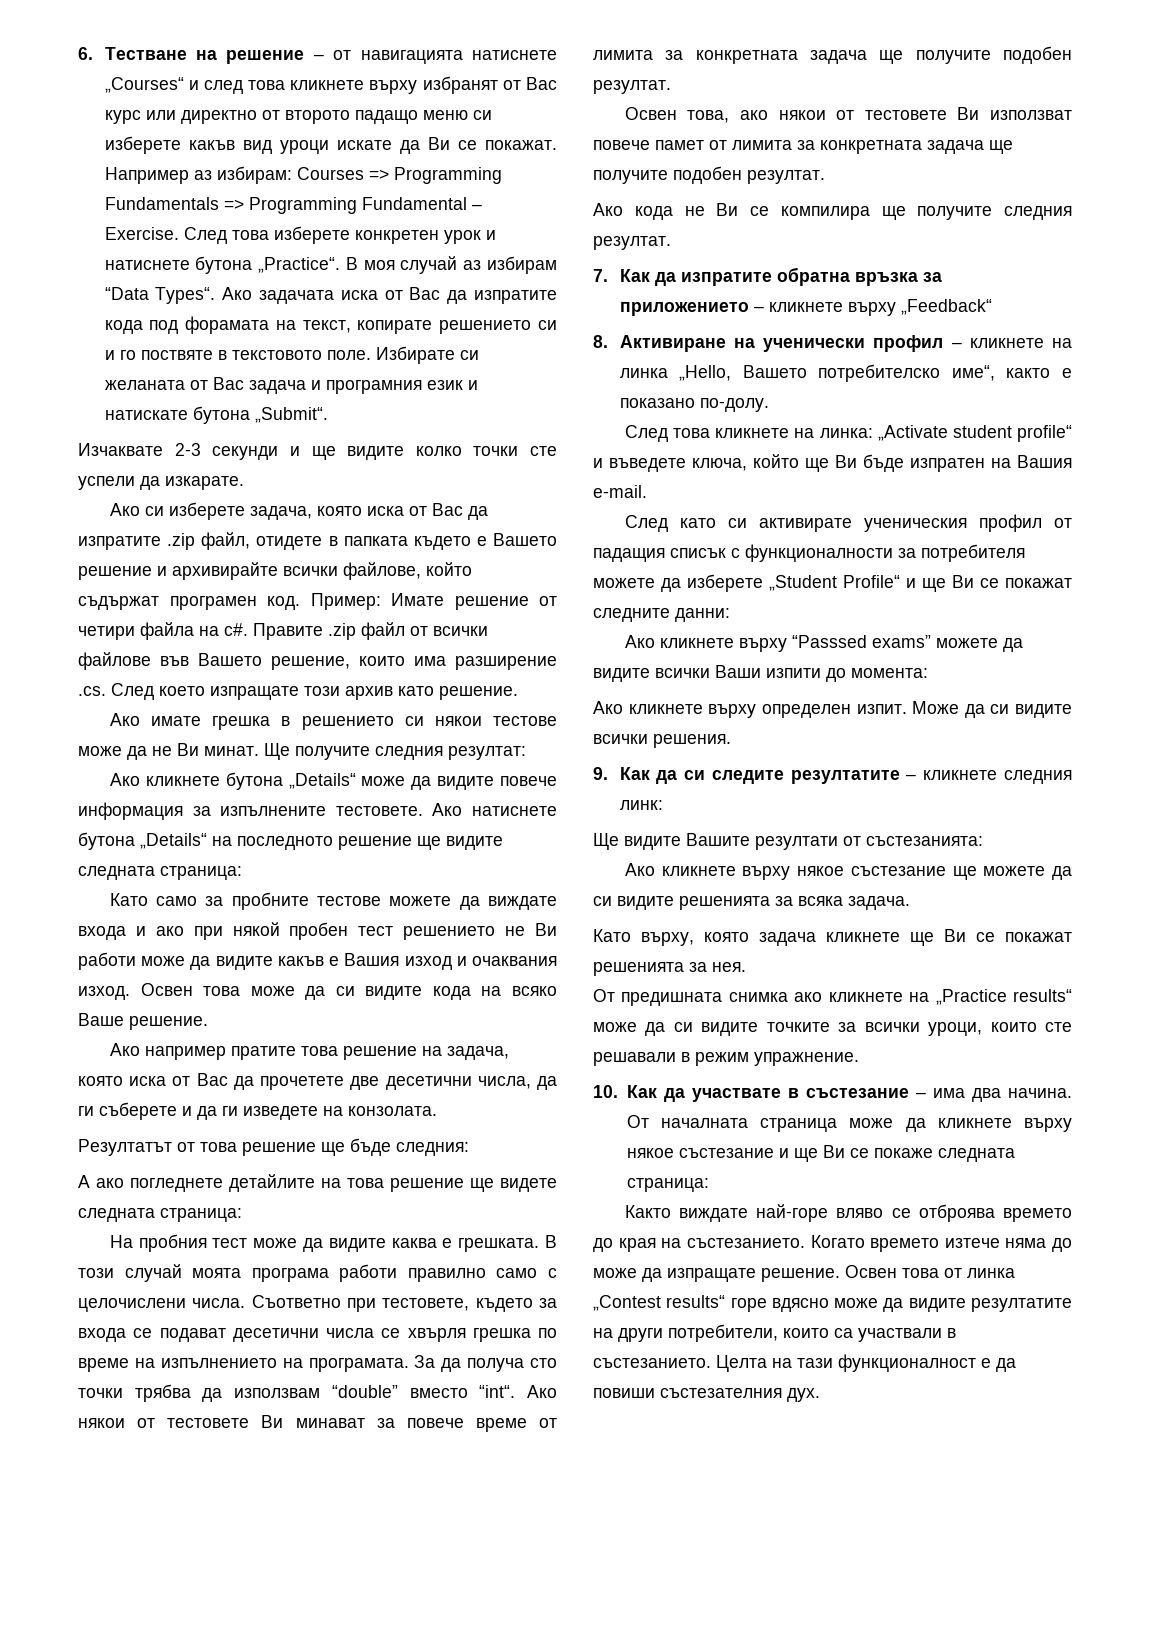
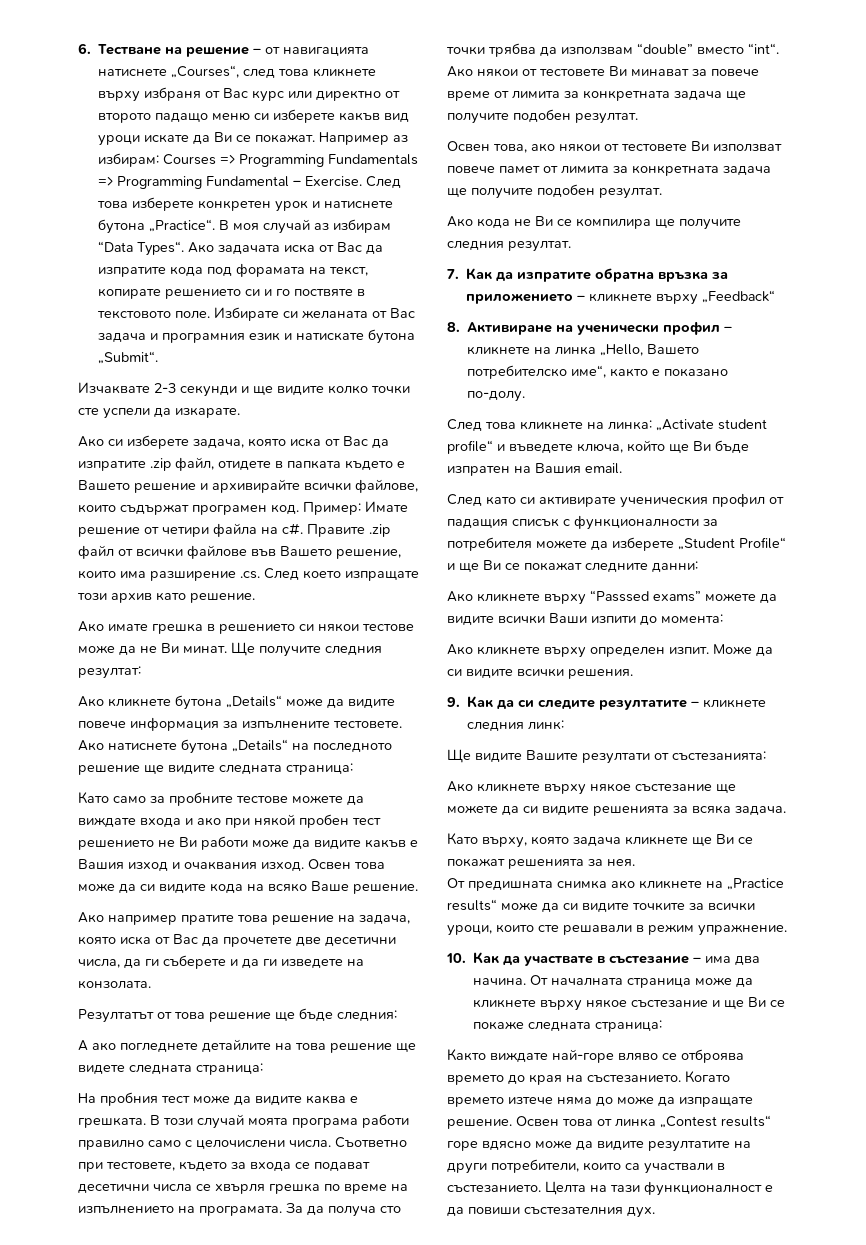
- 6. Тестване на решение – от навигацията натиснете „Courses“ и след това кликнете върху избранят от Вас курс или директно от второто падащо меню си изберете какъв вид уроци искате да Ви се покажат.
+ 6. Тестване на решение – от навигацията натиснете „Courses“, след това кликнете върху избраня от Вас курс или директно от второто падащо меню си изберете какъв вид уроци искате да Ви се покажат.
- Ако си изберете задача, която иска от Вас да изпратите .zip файл, отидете в папката където е Вашето решение и архивирайте всички файлове, който съдържат програмен код.
+ Ако си изберете задача, която иска от Вас да изпратите .zip файл, отидете в папката където е Вашето решение и архивирайте всички файлове, които съдържат програмен код.
- След това кликнете на линка: „Activate student profile“ и въведете ключа, който ще Ви бъде изпратен на Вашия e-mail.
+ След това кликнете на линка: „Activate student profile“ и въведете ключа, който ще Ви бъде изпратен на Вашия email.

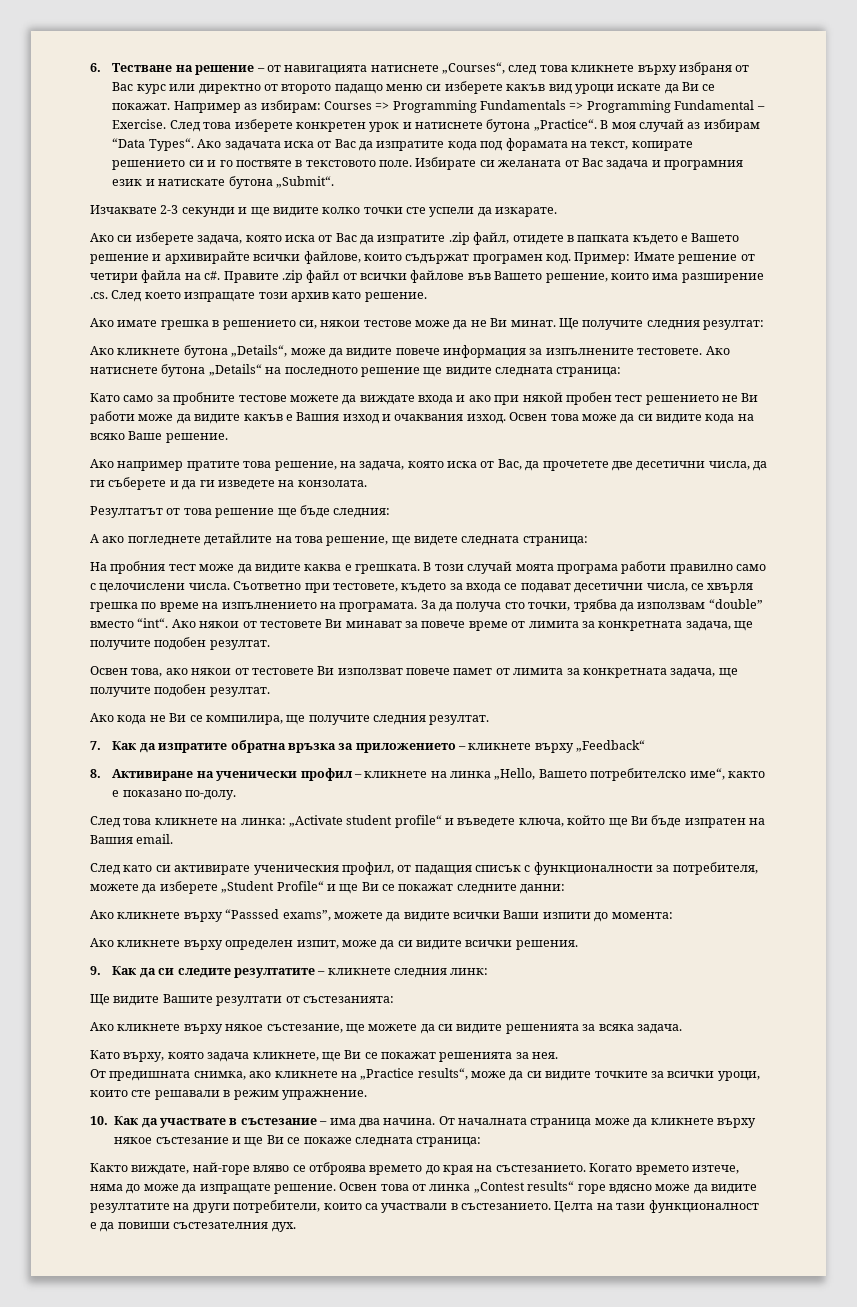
- Ако имате грешка в решението си някои тестове може да не Ви минат.
+ Ако имате грешка в решението си, някои тестове може да не Ви минат.
- Ако кликнете бутона „Details“ може да видите повече информация за изпълнените тестовете.
+ Ако кликнете бутона „Details“, може да видите повече информация за изпълнените тестовете.
- Ако например пратите това решение на задача, която иска от Вас да прочетете две десетични числа, да ги съберете и да ги изведете на конзолата.
+ Ако например пратите това решение, на задача, която иска от Вас, да прочетете две десетични числа, да ги съберете и да ги изведете на конзолата.
- А ако погледнете детайлите на това решение ще видете следната страница:
+ А ако погледнете детайлите на това решение, ще видете следната страница:
- Съответно при тестовете, където за входа се подават десетични числа се хвърля грешка по време на изпълнението на програмата.
+ Съответно при тестовете, където за входа се подават десетични числа, се хвърля грешка по време на изпълнението на програмата.
- За да получа сто точки трябва да използвам “double” вместо “int“.
+ За да получа сто точки, трябва да използвам “double” вместо “int“.
- Ако някои от тестовете Ви минават за повече време от лимита за конкретната задача ще получите подобен резултат.
+ Ако някои от тестовете Ви минават за повече време от лимита за конкретната задача, ще получите подобен резултат.
- Освен това, ако някои от тестовете Ви използват повече памет от лимита за конкретната задача ще получите подобен резултат.
+ Освен това, ако някои от тестовете Ви използват повече памет от лимита за конкретната задача, ще получите подобен резултат.
- Ако кода не Ви се компилира ще получите следния резултат.
+ Ако кода не Ви се компилира, ще получите следния резултат.
- След като си активирате ученическия профил от падащия списък с функционалности за потребителя можете да изберете „Student Profile“ и ще Ви се покажат следните данни:
+ След като си активирате ученическия профил, от падащия списък с функционалности за потребителя, можете да изберете „Student Profile“ и ще Ви се покажат следните данни:
- Ако кликнете върху “Passsed exams” можете да видите всички Ваши изпити до момента:
+ Ако кликнете върху “Passsed exams”, можете да видите всички Ваши изпити до момента:
- Ако кликнете върху определен изпит. Може да си видите всички решения.
+ Ако кликнете върху определен изпит, може да си видите всички решения.
- Ако кликнете върху някое състезание ще можете да си видите решенията за всяка задача.
+ Ако кликнете върху някое състезание, ще можете да си видите решенията за всяка задача.
- Като върху, която задача кликнете ще Ви се покажат решенията за нея.
+ Като върху, която задача кликнете, ще Ви се покажат решенията за нея.
- От предишната снимка ако кликнете на „Practice results“ може да си видите точките за всички уроци, които сте решавали в режим упражнение.
+ От предишната снимка, ако кликнете на „Practice results“, може да си видите точките за всички уроци, които сте решавали в режим упражнение.
- Както виждате най-горе вляво се отброява времето до края на състезанието.
+ Както виждате, най-горе вляво се отброява времето до края на състезанието.
- Когато времето изтече няма до може да изпращате решение.
+ Когато времето изтече, няма до може да изпращате решение.

